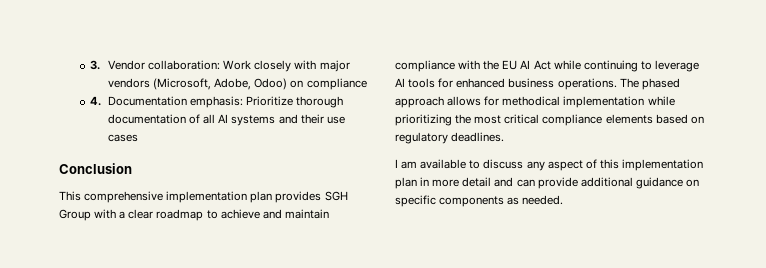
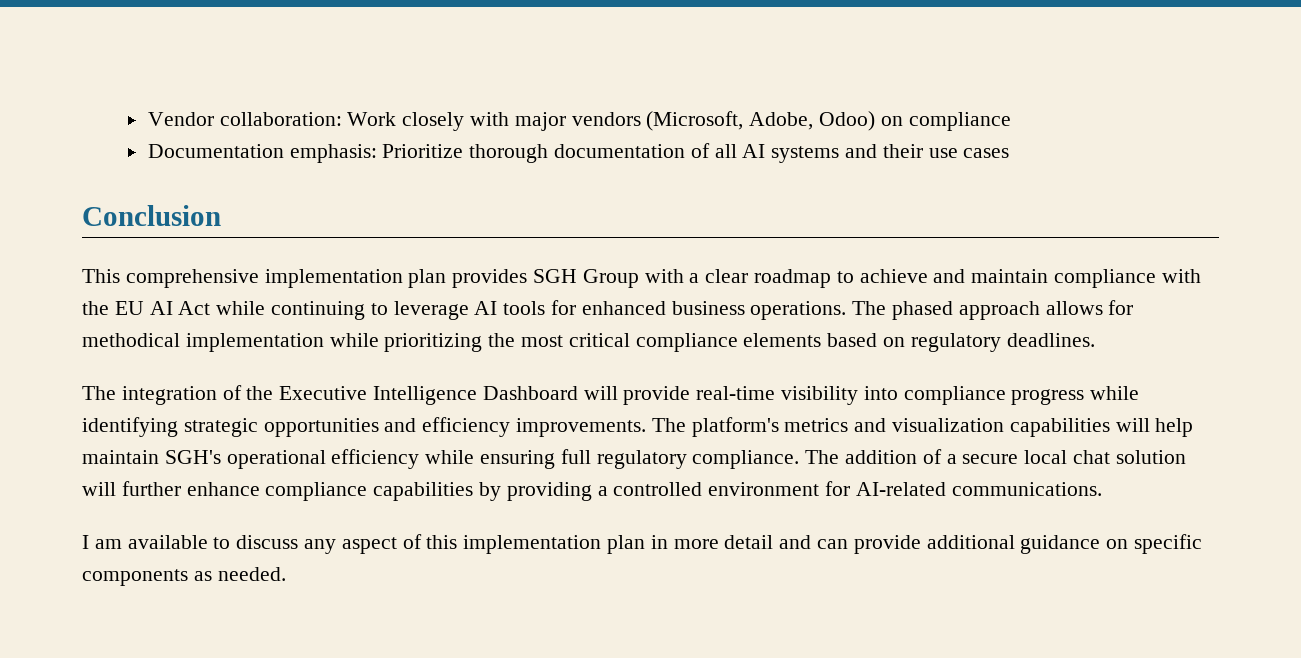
- 3. Vendor collaboration: Work closely with major vendors (Microsoft, Adobe, Odoo) on compliance
+ Vendor collaboration: Work closely with major vendors (Microsoft, Adobe, Odoo) on compliance
- 4. Documentation emphasis: Prioritize thorough documentation of all AI systems and their use cases
+ Documentation emphasis: Prioritize thorough documentation of all AI systems and their use cases
+ The integration of the Executive Intelligence Dashboard will provide real-time visibility into compliance progress while identifying strategic opportunities and efficiency improvements. The platform's metrics and visualization capabilities will help maintain SGH's operational efficiency while ensuring full regulatory compliance. The addition of a secure local chat solution will further enhance compliance capabilities by providing a controlled environment for AI-related communications.

